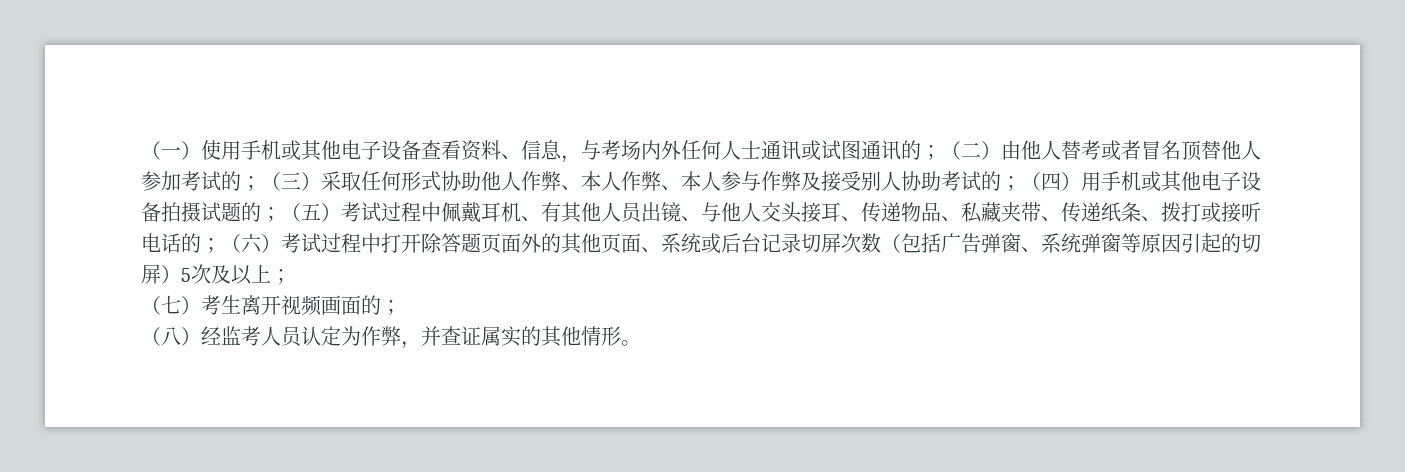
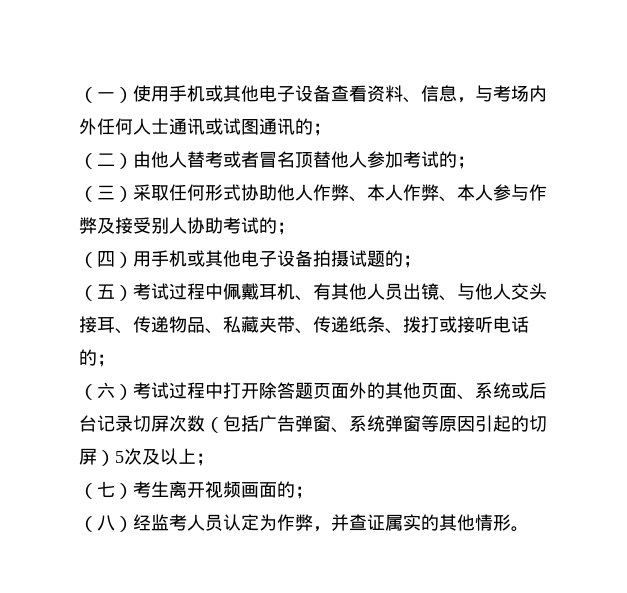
- （一）使用手机或其他电子设备查看资料、信息，与考场内外任何人士通讯或试图通讯的；（二）由他人替考或者冒名顶替他人参加考试的；（三）采取任何形式协助他人作弊、本人作弊、本人参与作弊及接受别人协助考试的；（四）用手机或其他电子设备拍摄试题的；（五）考试过程中佩戴耳机、有其他人员出镜、与他人交头接耳、传递物品、私藏夹带、传递纸条、拨打或接听电话的；（六）考试过程中打开除答题页面外的其他页面、系统或后台记录切屏次数（包括广告弹窗、系统弹窗等原因引起的切屏）5次及以上；
+ （一）使用手机或其他电子设备查看资料、信息，与考场内外任何人士通讯或试图通讯的；
+ （二）由他人替考或者冒名顶替他人参加考试的；
+ （三）采取任何形式协助他人作弊、本人作弊、本人参与作弊及接受别人协助考试的；
+ （四）用手机或其他电子设备拍摄试题的；
+ （五）考试过程中佩戴耳机、有其他人员出镜、与他人交头接耳、传递物品、私藏夹带、传递纸条、拨打或接听电话的；
+ （六）考试过程中打开除答题页面外的其他页面、系统或后台记录切屏次数（包括广告弹窗、系统弹窗等原因引起的切屏）5次及以上；

